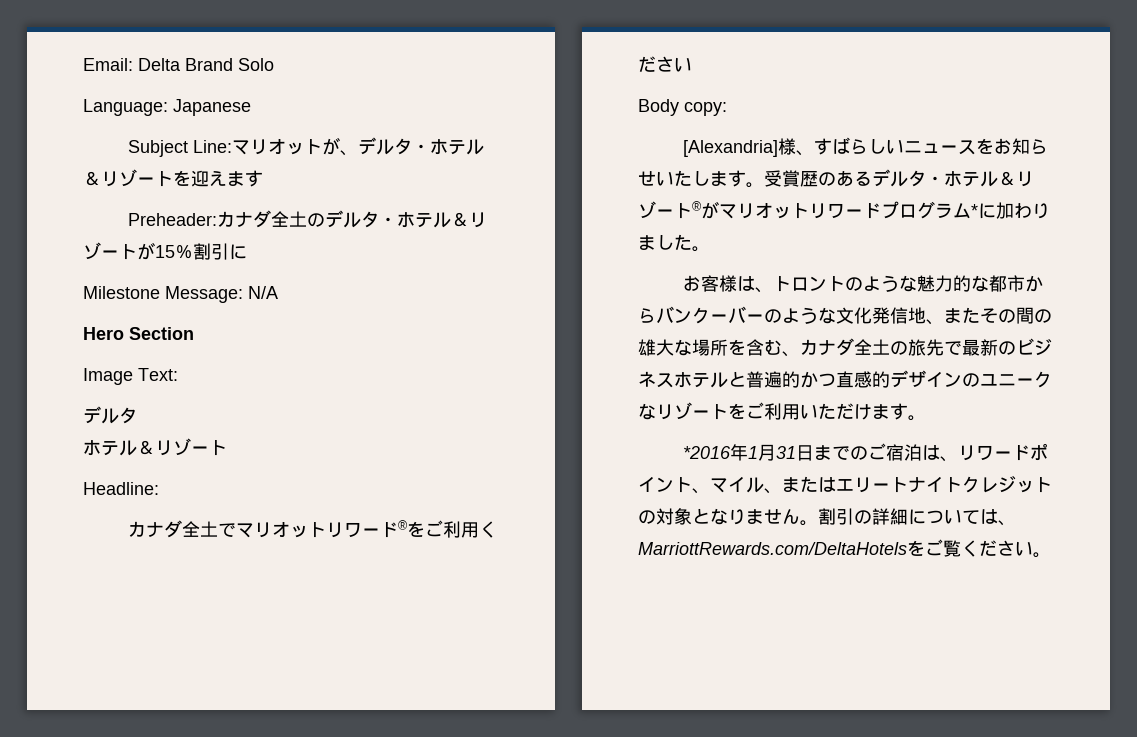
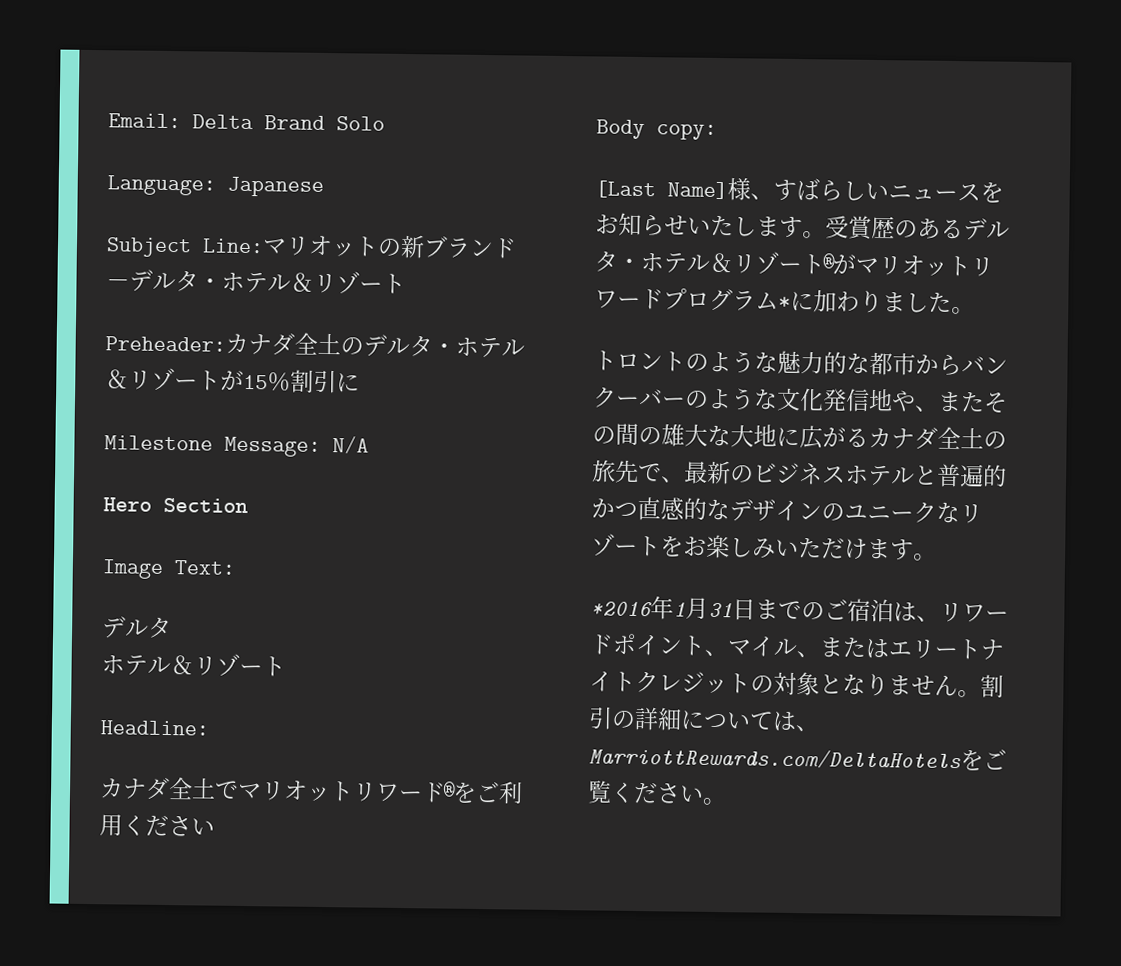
- Subject Line:マリオットが、デルタ・ホテル＆リゾートを迎えます
+ Subject Line:マリオットの新ブランド－デルタ・ホテル＆リゾート
- [Alexandria]様、すばらしいニュースをお知らせいたします。
+ [Last Name]様、すばらしいニュースをお知らせいたします。
- お客様は、トロントのような魅力的な都市からバンクーバーのような文化発信地、またその間の雄大な場所を含む、カナダ全土の旅先で最新のビジネスホテルと普遍的かつ直感的デザインのユニークなリゾートをご利用いただけます。
+ トロントのような魅力的な都市からバンクーバーのような文化発信地や、またその間の雄大な大地に広がるカナダ全土の旅先で、最新のビジネスホテルと普遍的かつ直感的なデザインのユニークなリゾートをお楽しみいただけます。

